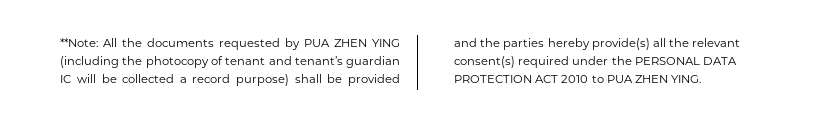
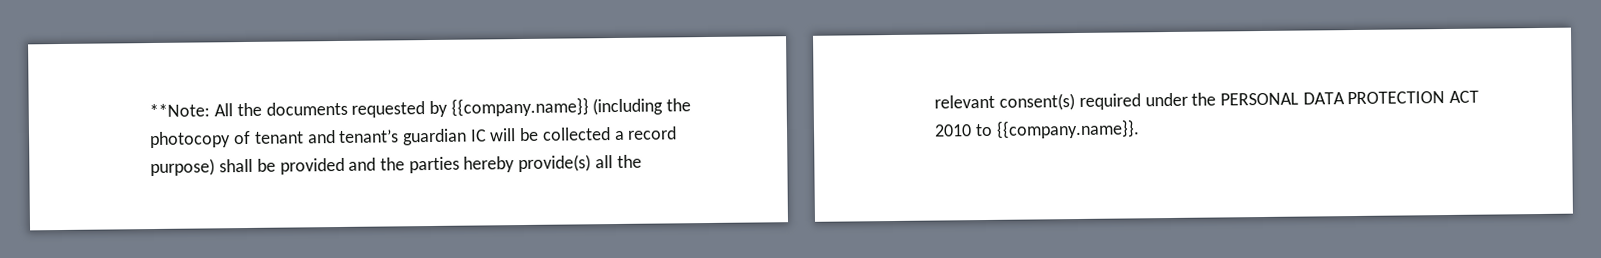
- **Note: All the documents requested by PUA ZHEN YING (including the photocopy of tenant and tenant’s guardian IC will be collected a record purpose) shall be provided and the parties hereby provide(s) all the relevant consent(s) required under the PERSONAL DATA PROTECTION ACT 2010 to PUA ZHEN YING.
+ **Note: All the documents requested by {{company.name}} (including the photocopy of tenant and tenant’s guardian IC will be collected a record purpose) shall be provided and the parties hereby provide(s) all the relevant consent(s) required under the PERSONAL DATA PROTECTION ACT 2010 to {{company.name}}.

